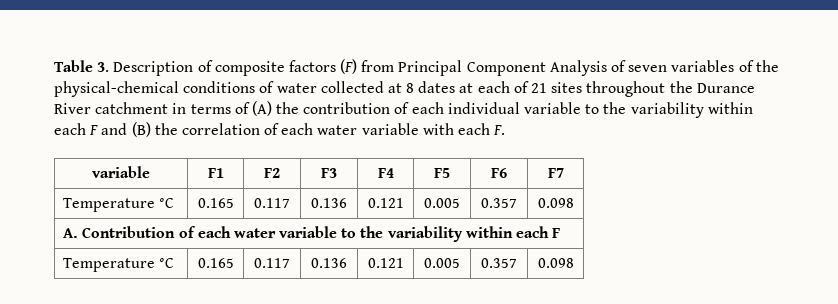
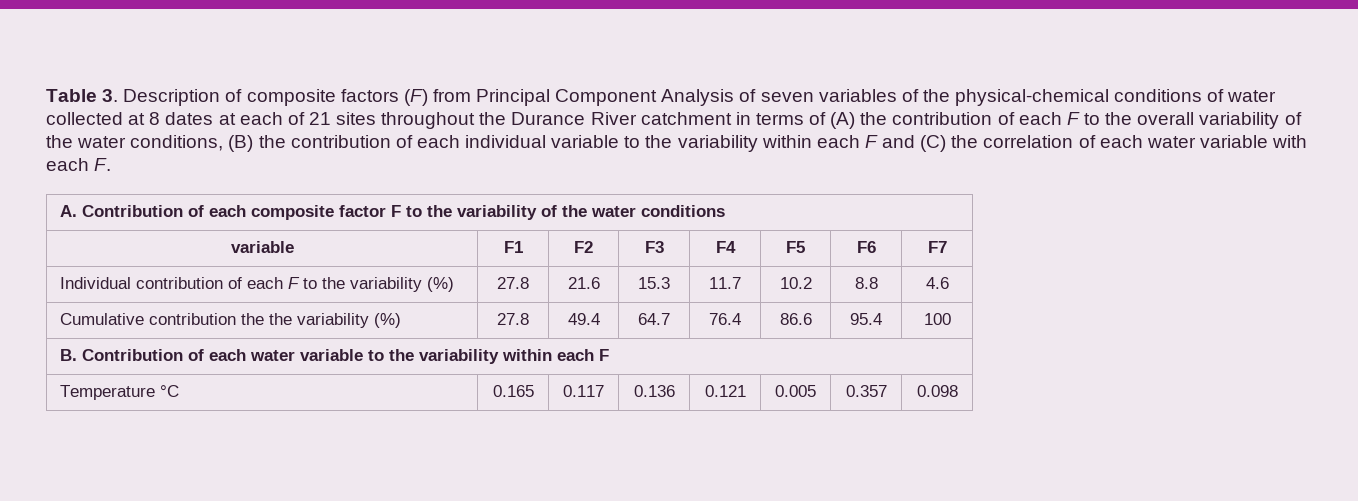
- Table 3. Description of composite factors (F) from Principal Component Analysis of seven variables of the physical-chemical conditions of water collected at 8 dates at each of 21 sites throughout the Durance River catchment in terms of (A) the contribution of each individual variable to the variability within each F and (B) the correlation of each water variable with each F.
+ Table 3. Description of composite factors (F) from Principal Component Analysis of seven variables of the physical-chemical conditions of water collected at 8 dates at each of 21 sites throughout the Durance River catchment in terms of (A) the contribution of each F to the overall variability of the water conditions, (B) the contribution of each individual variable to the variability within each F and (C) the correlation of each water variable with each F.
+ A. Contribution of each composite factor F to the variability of the water conditions
  variable | F1 | F2 | F3 | F4 | F5 | F6 | F7
- Temperature °C | 0.165 | 0.117 | 0.136 | 0.121 | 0.005 | 0.357 | 0.098
- A. Contribution of each water variable to the variability within each F
+ Individual contribution of each F to the variability (%) | 27.8 | 21.6 | 15.3 | 11.7 | 10.2 | 8.8 | 4.6
+ Cumulative contribution the the variability (%) | 27.8 | 49.4 | 64.7 | 76.4 | 86.6 | 95.4 | 100
+ B. Contribution of each water variable to the variability within each F

